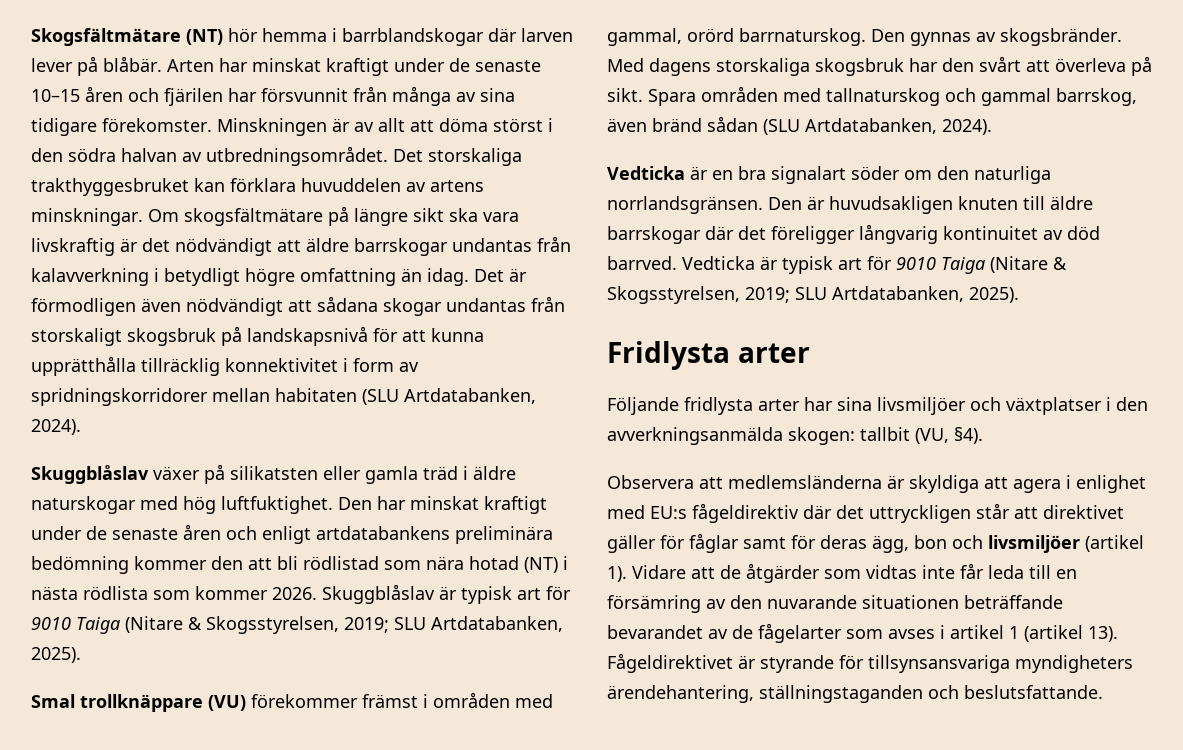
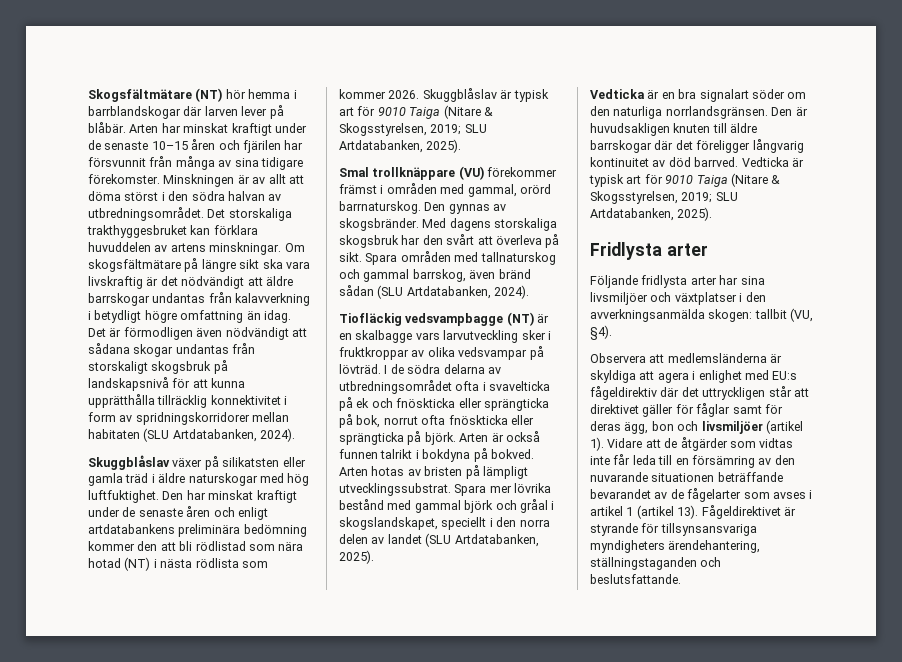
+ Tiofläckig vedsvampbagge (NT) är en skalbagge vars larvutveckling sker i fruktkroppar av olika vedsvampar på lövträd. I de södra delarna av utbredningsområdet ofta i svavelticka på ek och fnöskticka eller sprängticka på bok, norrut ofta fnöskticka eller sprängticka på björk. Arten är också funnen talrikt i bokdyna på bokved. Arten hotas av bristen på lämpligt utvecklingssubstrat. Spara mer lövrika bestånd med gammal björk och gråal i skogslandskapet, speciellt i den norra delen av landet (SLU Artdatabanken, 2025).

